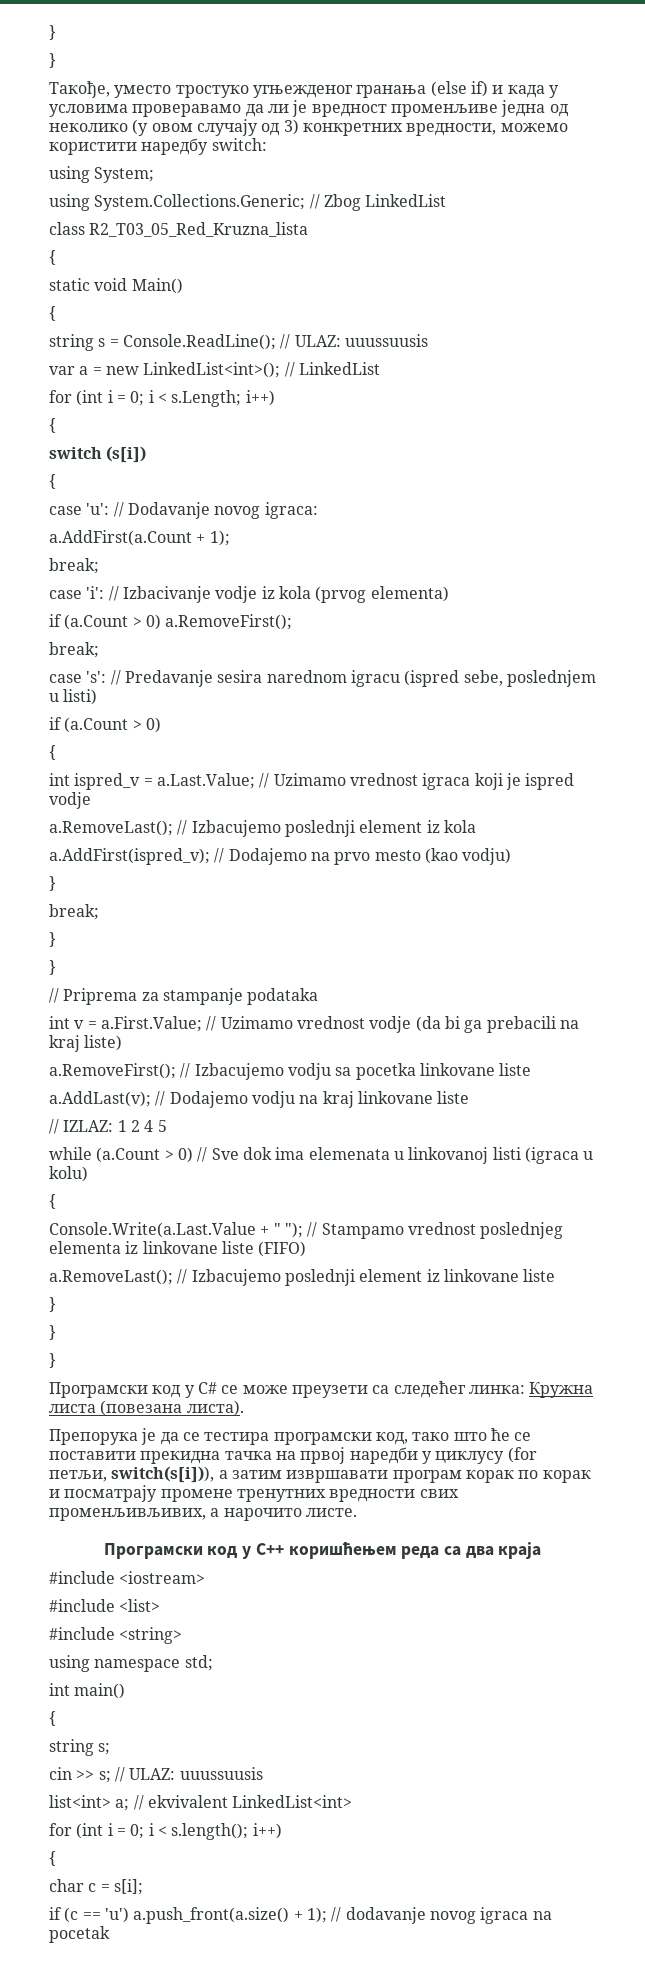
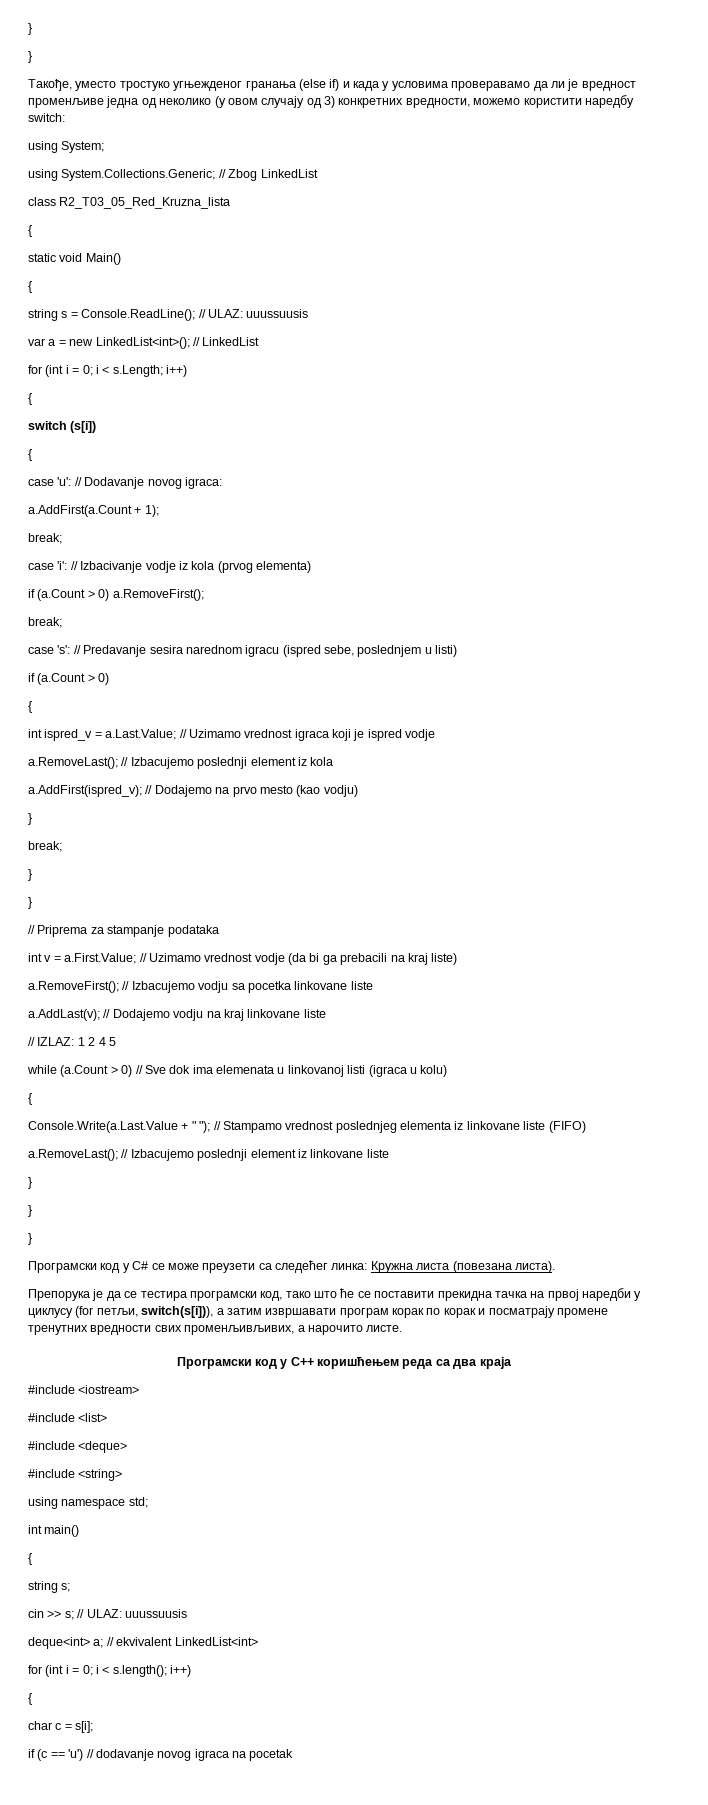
+ #include <deque>
- list<int> a; // ekvivalent LinkedList<int>
+ deque<int> a; // ekvivalent LinkedList<int>
- if (c == 'u') a.push_front(a.size() + 1); // dodavanje novog igraca na pocetak
+ if (c == 'u') // dodavanje novog igraca na pocetak

